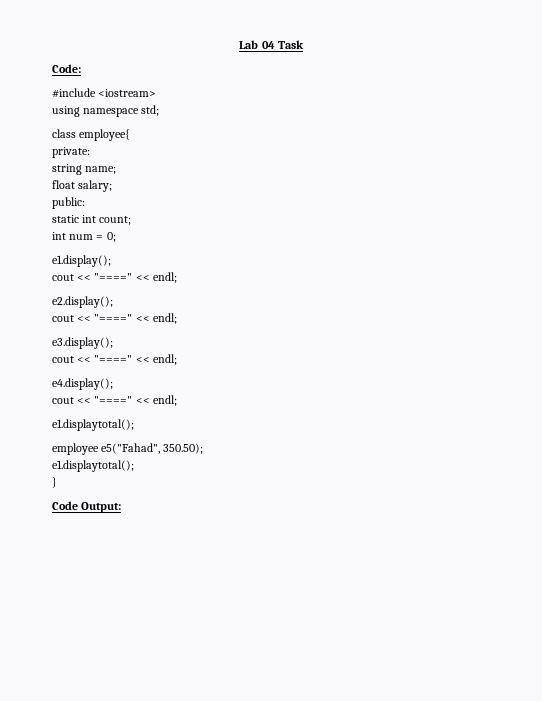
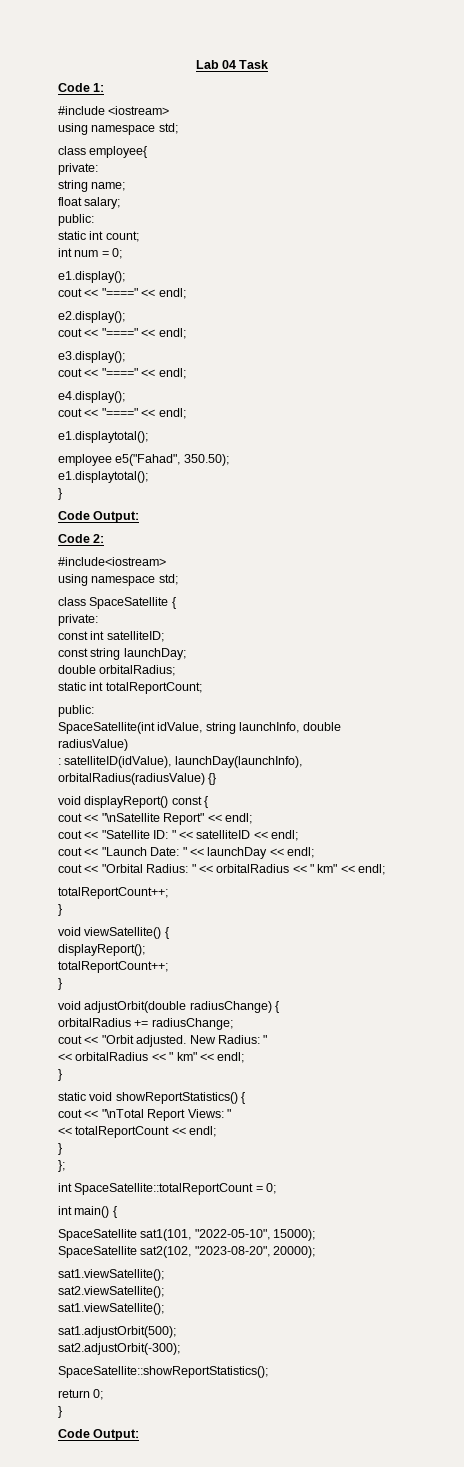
- Code:
+ Code 1:
+ Code 2:
+ #include<iostream>
+ using namespace std;
+ class SpaceSatellite {
+ private:
+ const int satelliteID;
+ const string launchDay;
+ double orbitalRadius;
+ static int totalReportCount;
+ public:
+ SpaceSatellite(int idValue, string launchInfo, double radiusValue)
+ : satelliteID(idValue), launchDay(launchInfo), orbitalRadius(radiusValue) {}
+ void displayReport() const {
+ cout << "\nSatellite Report" << endl;
+ cout << "Satellite ID: " << satelliteID << endl;
+ cout << "Launch Date: " << launchDay << endl;
+ cout << "Orbital Radius: " << orbitalRadius << " km" << endl;
+ totalReportCount++;
+ }
+ void viewSatellite() {
+ displayReport();
+ totalReportCount++;
+ }
+ void adjustOrbit(double radiusChange) {
+ orbitalRadius += radiusChange;
+ cout << "Orbit adjusted. New Radius: "
+ << orbitalRadius << " km" << endl;
+ }
+ static void showReportStatistics() {
+ cout << "\nTotal Report Views: "
+ << totalReportCount << endl;
+ }
+ };
+ int SpaceSatellite::totalReportCount = 0;
+ int main() {
+ SpaceSatellite sat1(101, "2022-05-10", 15000);
+ SpaceSatellite sat2(102, "2023-08-20", 20000);
+ sat1.viewSatellite();
+ sat2.viewSatellite();
+ sat1.viewSatellite();
+ sat1.adjustOrbit(500);
+ sat2.adjustOrbit(-300);
+ SpaceSatellite::showReportStatistics();
+ return 0;
+ }
+ Code Output:

